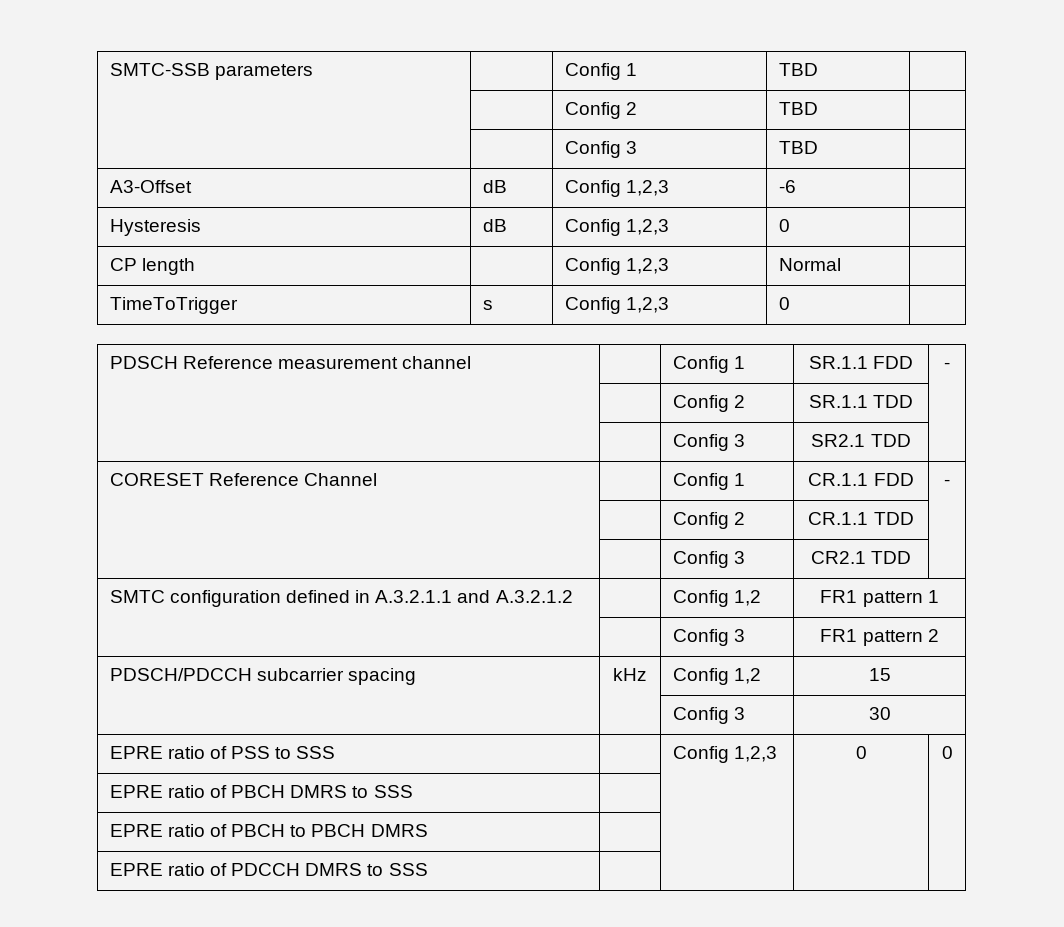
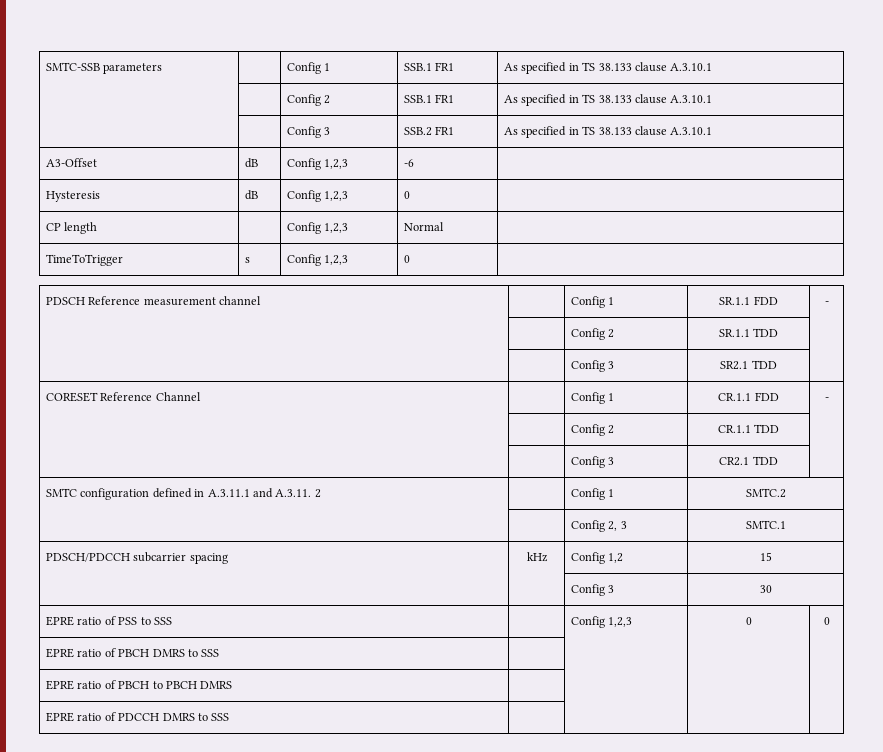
- SMTC-SSB parameters | | Config 1 | TBD |
- | | Config 2 | TBD |
- | | Config 3 | TBD |
+ SMTC-SSB parameters | | Config 1 | SSB.1 FR1 | As specified in TS 38.133 clause A.3.10.1
+ | | Config 2 | SSB.1 FR1 | As specified in TS 38.133 clause A.3.10.1
+ | | Config 3 | SSB.2 FR1 | As specified in TS 38.133 clause A.3.10.1
- SMTC configuration defined in A.3.2.1.1 and A.3.2.1.2 | | Config 1,2 | FR1 pattern 1
- | | Config 3 | FR1 pattern 2
+ SMTC configuration defined in A.3.11.1 and A.3.11. 2 | | Config 1 | SMTC.2
+ | | Config 2, 3 | SMTC.1

